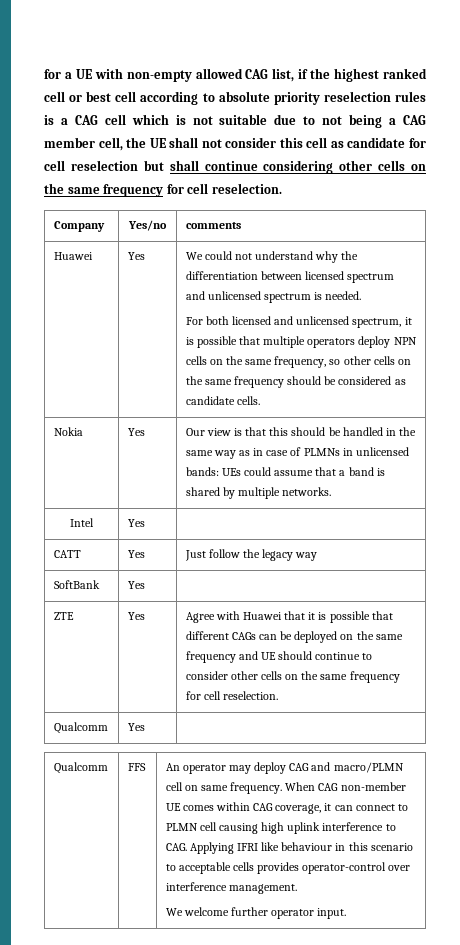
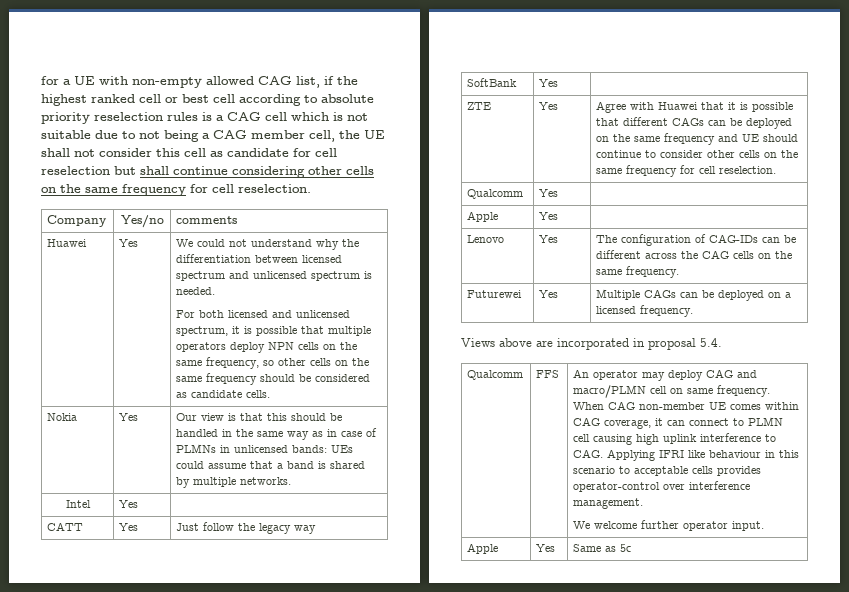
  Qualcomm | Yes |
+ Apple | Yes |
+ Lenovo | Yes | The configuration of CAG-IDs can be different across the CAG cells on the same frequency.
+ Futurewei | Yes | Multiple CAGs can be deployed on a licensed frequency.
+ Views above are incorporated in proposal 5.4.
+ Apple | Yes | Same as 5c

